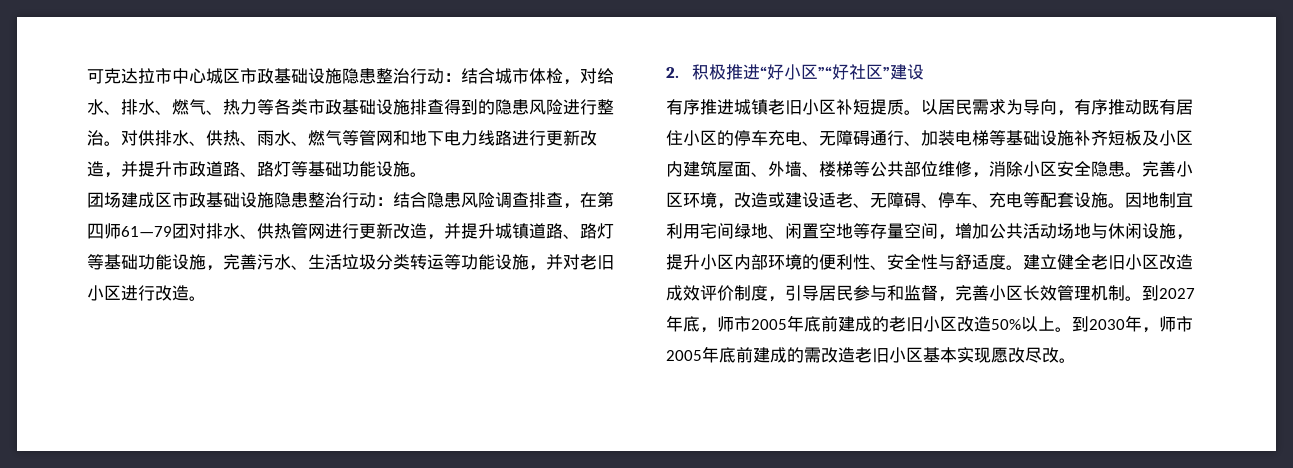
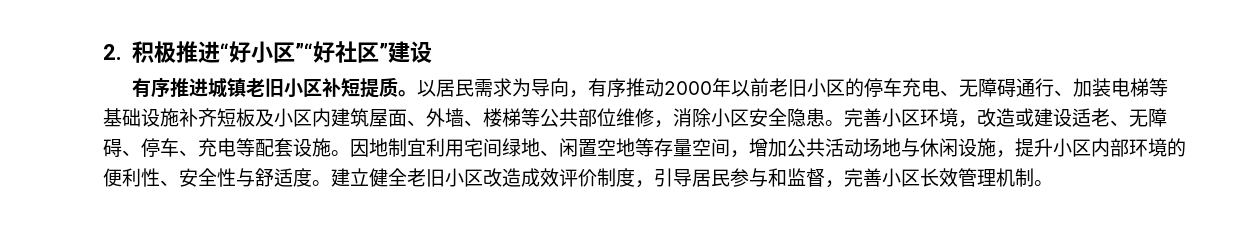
- 可克达拉市中心城区市政基础设施隐患整治行动：结合城市体检，对给水、排水、燃气、热力等各类市政基础设施排查得到的隐患风险进行整治。对供排水、供热、雨水、燃气等管网和地下电力线路进行更新改造，并提升市政道路、路灯等基础功能设施。
- 团场建成区市政基础设施隐患整治行动：结合隐患风险调查排查，在第四师61—79团对排水、供热管网进行更新改造，并提升城镇道路、路灯等基础功能设施，完善污水、生活垃圾分类转运等功能设施，并对老旧小区进行改造。
- 以居民需求为导向，有序推动既有居住小区的停车充电、无障碍通行、加装电梯等基础设施补齐短板及小区内建筑屋面、外墙、楼梯等公共部位维修，消除小区安全隐患。
+ 以居民需求为导向，有序推动2000年以前老旧小区的停车充电、无障碍通行、加装电梯等基础设施补齐短板及小区内建筑屋面、外墙、楼梯等公共部位维修，消除小区安全隐患。
- 到2027年底，师市2005年底前建成的老旧小区改造50%以上。到2030年，师市2005年底前建成的需改造老旧小区基本实现愿改尽改。

